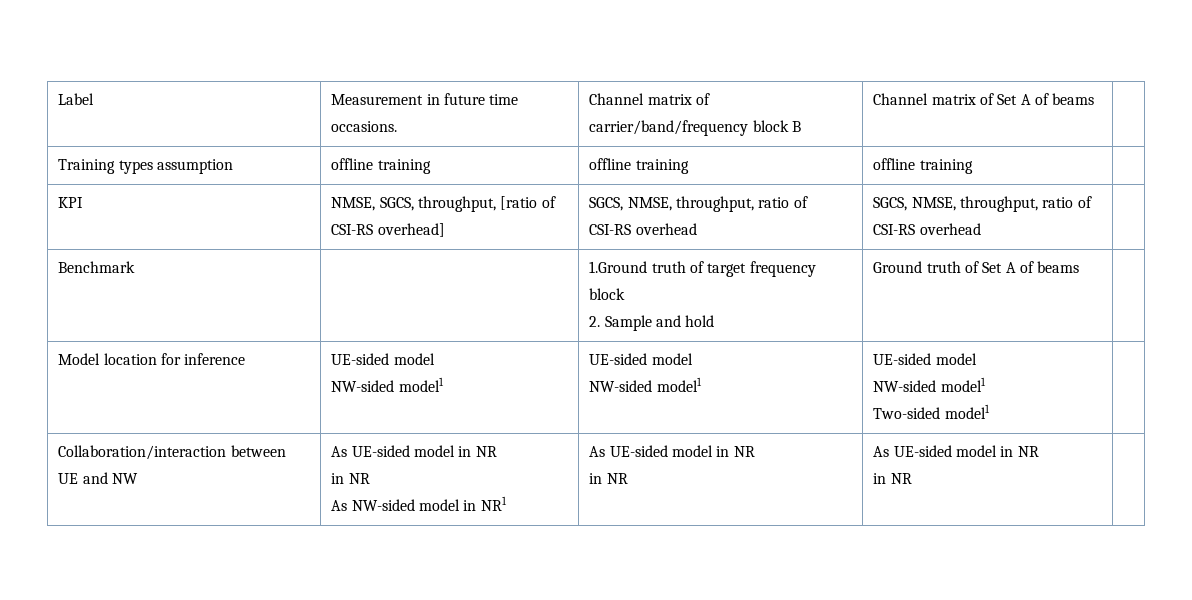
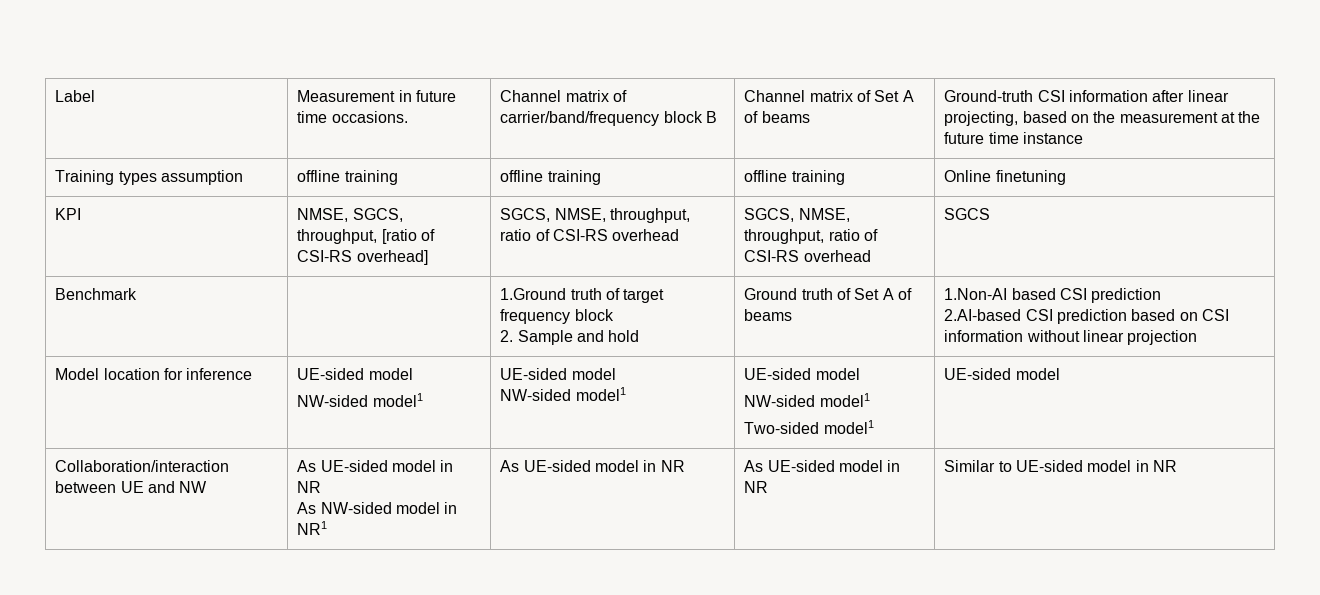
- Label | Measurement in future time occasions. | Channel matrix of carrier/band/frequency block B | Channel matrix of Set A of beams |
+ Label | Measurement in future time occasions. | Channel matrix of carrier/band/frequency block B | Channel matrix of Set A of beams | Ground-truth CSI information after linear projecting, based on the measurement at the future time instance
- Training types assumption | offline training | offline training | offline training |
+ Training types assumption | offline training | offline training | offline training | Online finetuning
- KPI | NMSE, SGCS, throughput, [ratio of CSI-RS overhead] | SGCS, NMSE, throughput, ratio of CSI-RS overhead | SGCS, NMSE, throughput, ratio of CSI-RS overhead |
+ KPI | NMSE, SGCS, throughput, [ratio of CSI-RS overhead] | SGCS, NMSE, throughput, ratio of CSI-RS overhead | SGCS, NMSE, throughput, ratio of CSI-RS overhead | SGCS
  Benchmark | | 1.Ground truth of target frequency block
- 2. Sample and hold | Ground truth of Set A of beams |
+ 2. Sample and hold | Ground truth of Set A of beams | 1.Non-AI based CSI prediction
+ 2.AI-based CSI prediction based on CSI information without linear projection
  Model location for inference | UE-sided model
  NW-sided model1 | UE-sided model
  NW-sided model1 | UE-sided model
  NW-sided model1
- Two-sided model1 |
+ Two-sided model1 | UE-sided model
  Collaboration/interaction between UE and NW | As UE-sided model in NR
- in NR
- As NW-sided model in NR1 | As UE-sided model in NR
- in NR | As UE-sided model in NR
- in NR |
+ As NW-sided model in NR1 | As UE-sided model in NR | As UE-sided model in NR | Similar to UE-sided model in NR

